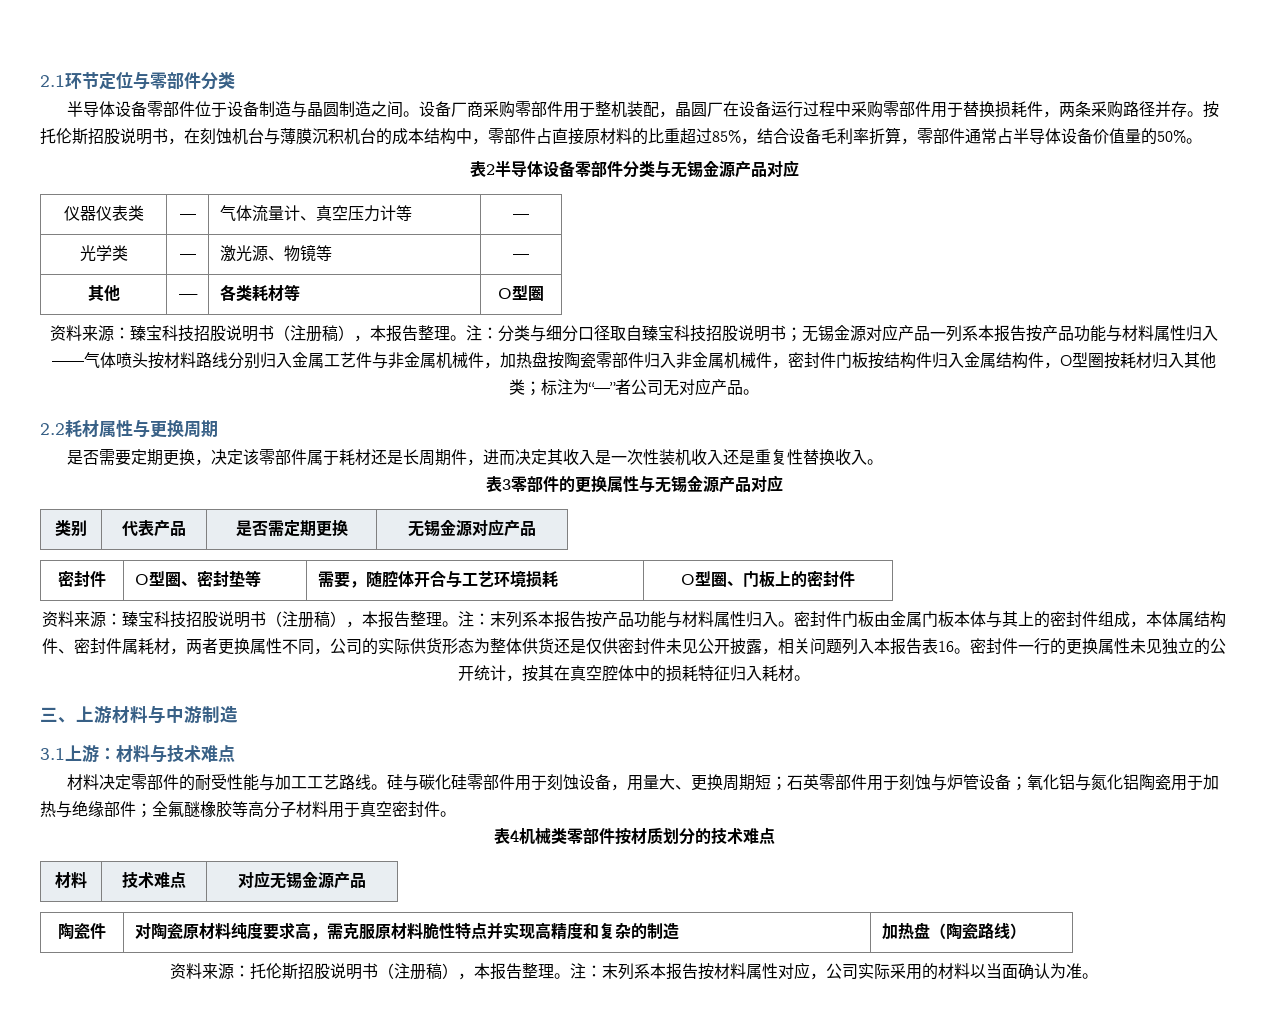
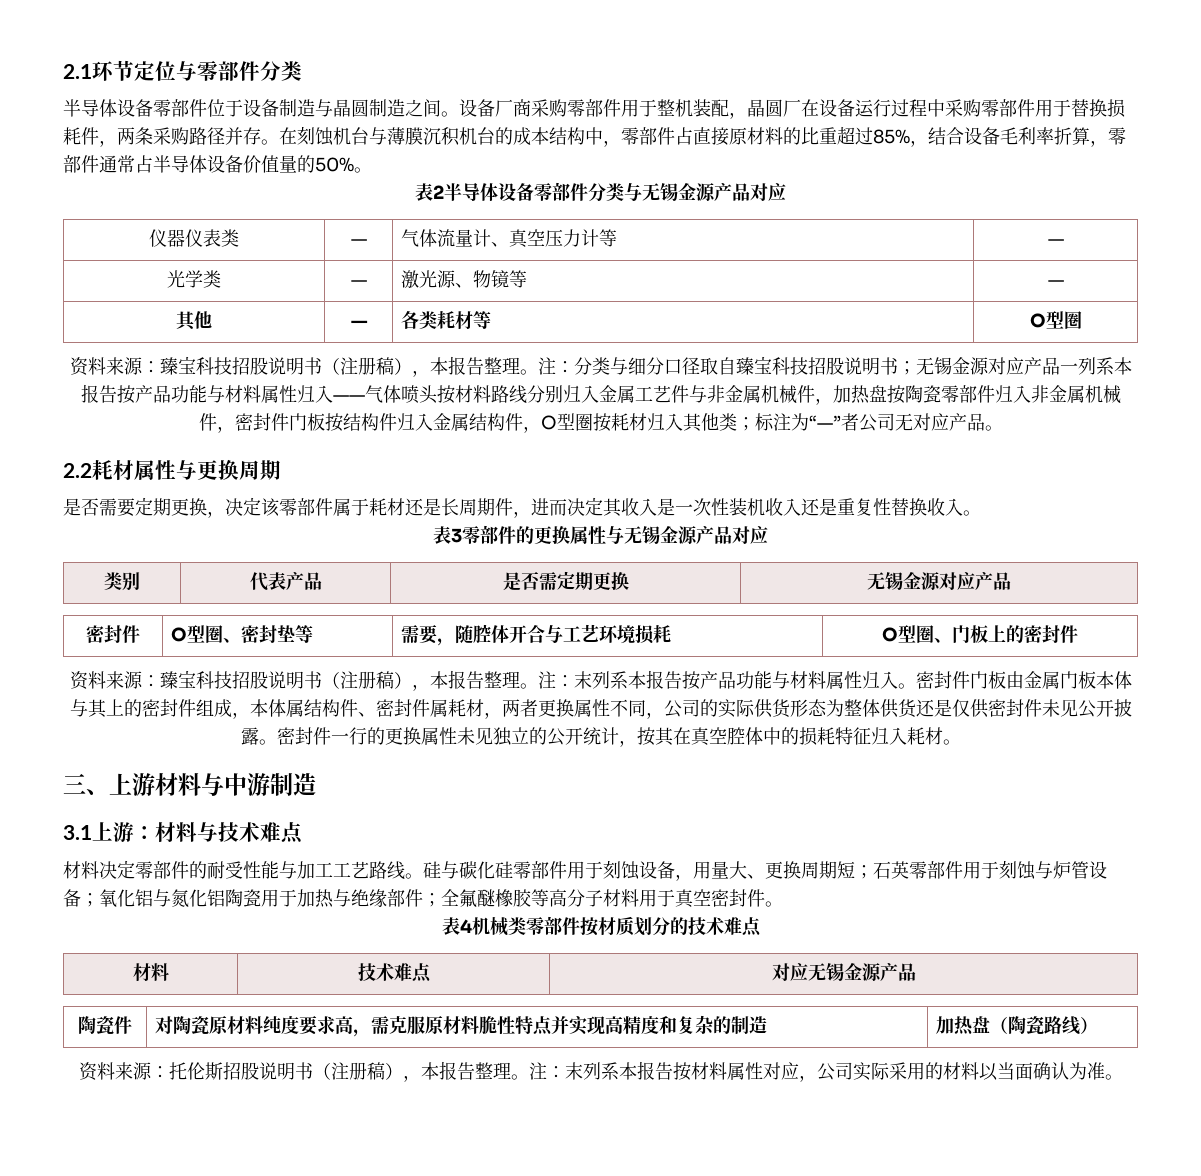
- 按托伦斯招股说明书，在刻蚀机台与薄膜沉积机台的成本结构中，零部件占直接原材料的比重超过85%，结合设备毛利率折算，零部件通常占半导体设备价值量的50%。
+ 在刻蚀机台与薄膜沉积机台的成本结构中，零部件占直接原材料的比重超过85%，结合设备毛利率折算，零部件通常占半导体设备价值量的50%。
- 密封件门板由金属门板本体与其上的密封件组成，本体属结构件、密封件属耗材，两者更换属性不同，公司的实际供货形态为整体供货还是仅供密封件未见公开披露，相关问题列入本报告表16。
+ 密封件门板由金属门板本体与其上的密封件组成，本体属结构件、密封件属耗材，两者更换属性不同，公司的实际供货形态为整体供货还是仅供密封件未见公开披露。

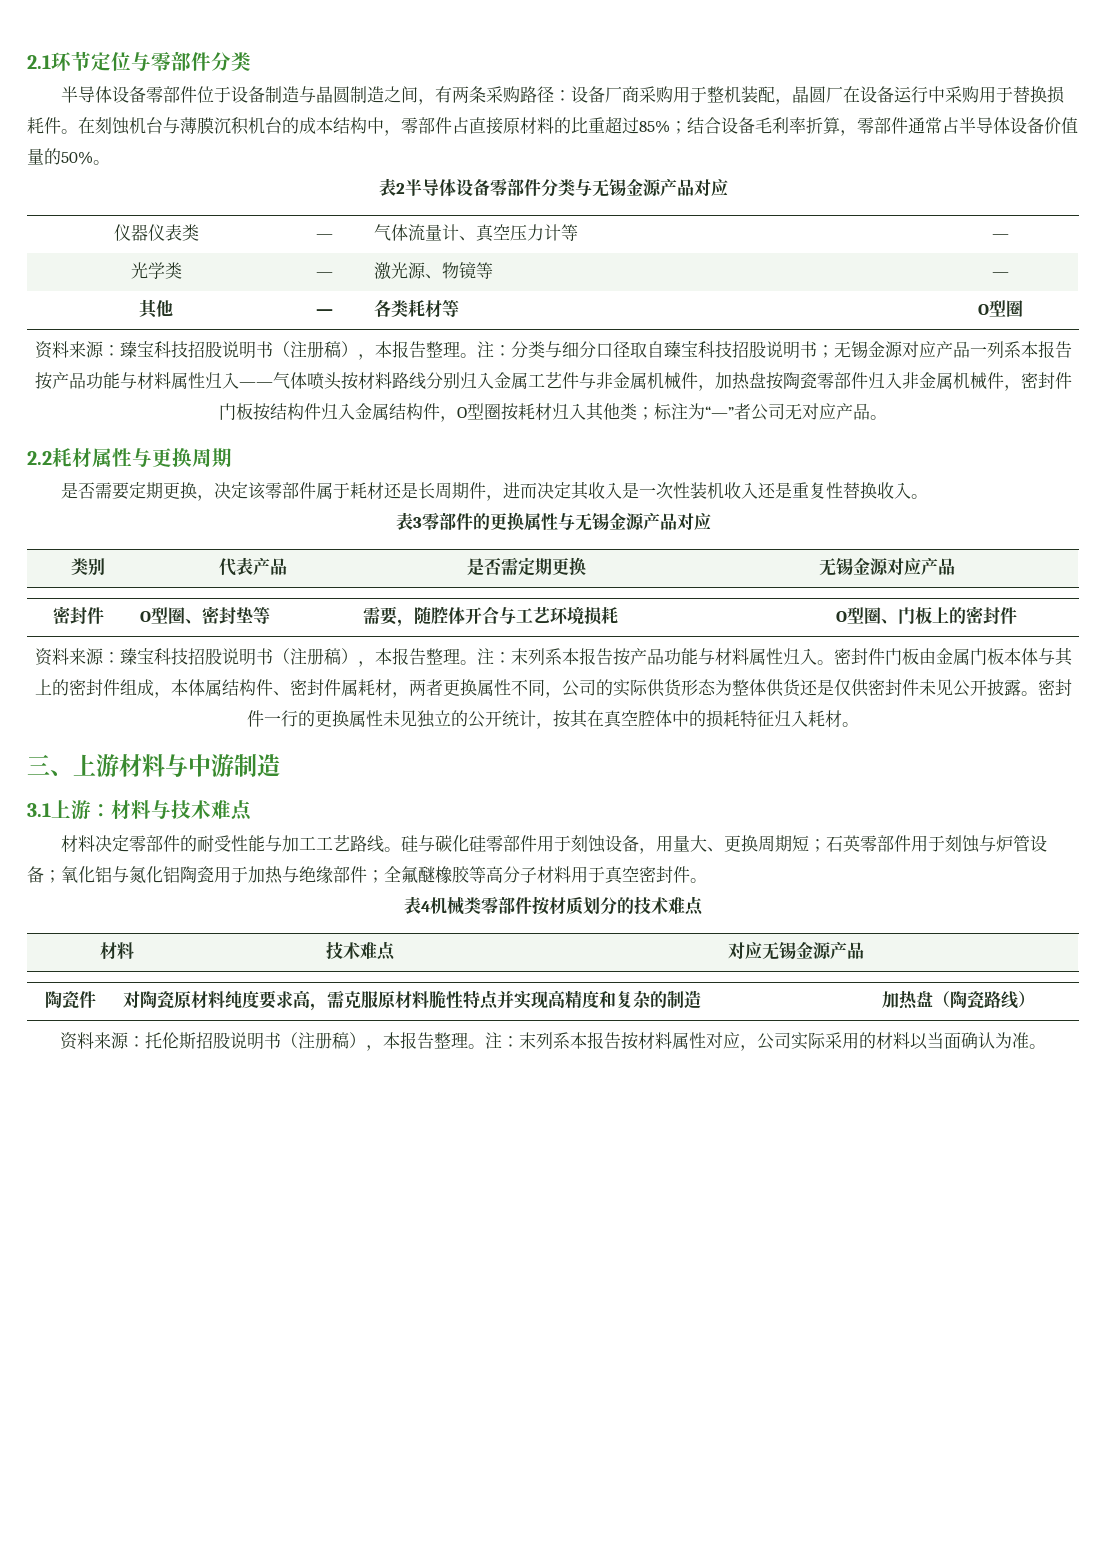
- 半导体设备零部件位于设备制造与晶圆制造之间。设备厂商采购零部件用于整机装配，晶圆厂在设备运行过程中采购零部件用于替换损耗件，两条采购路径并存。
+ 半导体设备零部件位于设备制造与晶圆制造之间，有两条采购路径：设备厂商采购用于整机装配，晶圆厂在设备运行中采购用于替换损耗件。
- 在刻蚀机台与薄膜沉积机台的成本结构中，零部件占直接原材料的比重超过85%，结合设备毛利率折算，零部件通常占半导体设备价值量的50%。
+ 在刻蚀机台与薄膜沉积机台的成本结构中，零部件占直接原材料的比重超过85%；结合设备毛利率折算，零部件通常占半导体设备价值量的50%。

